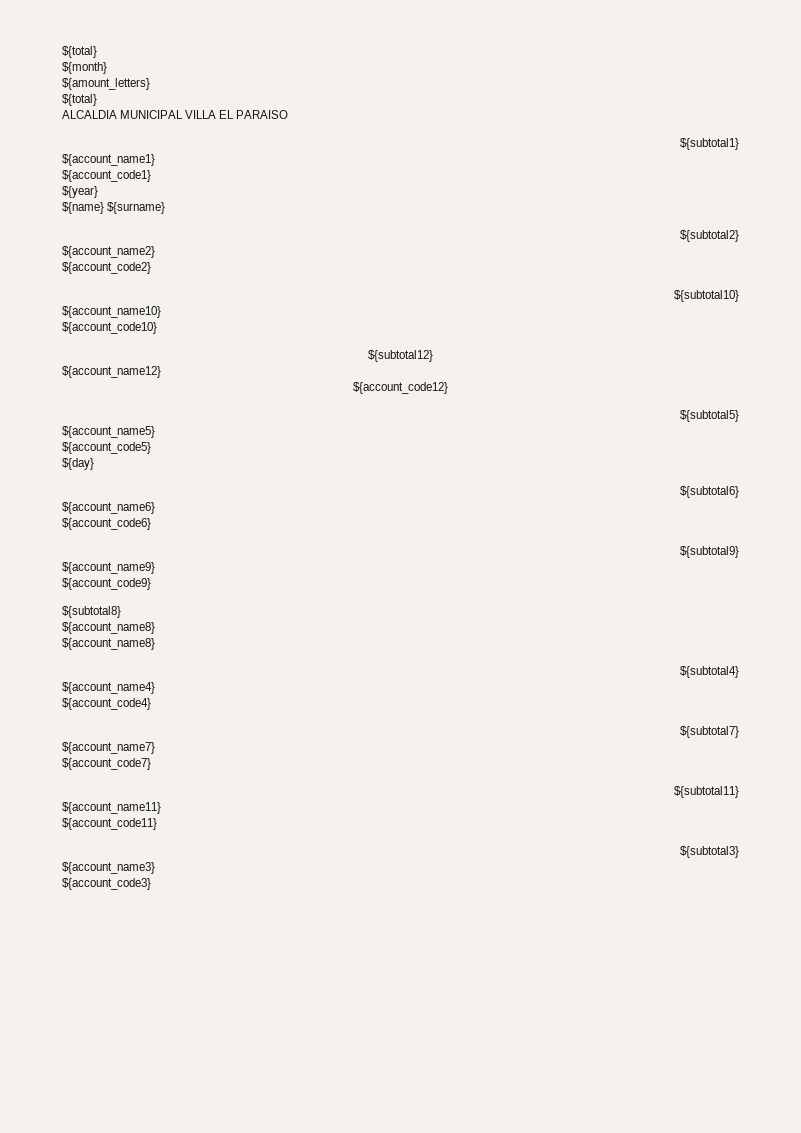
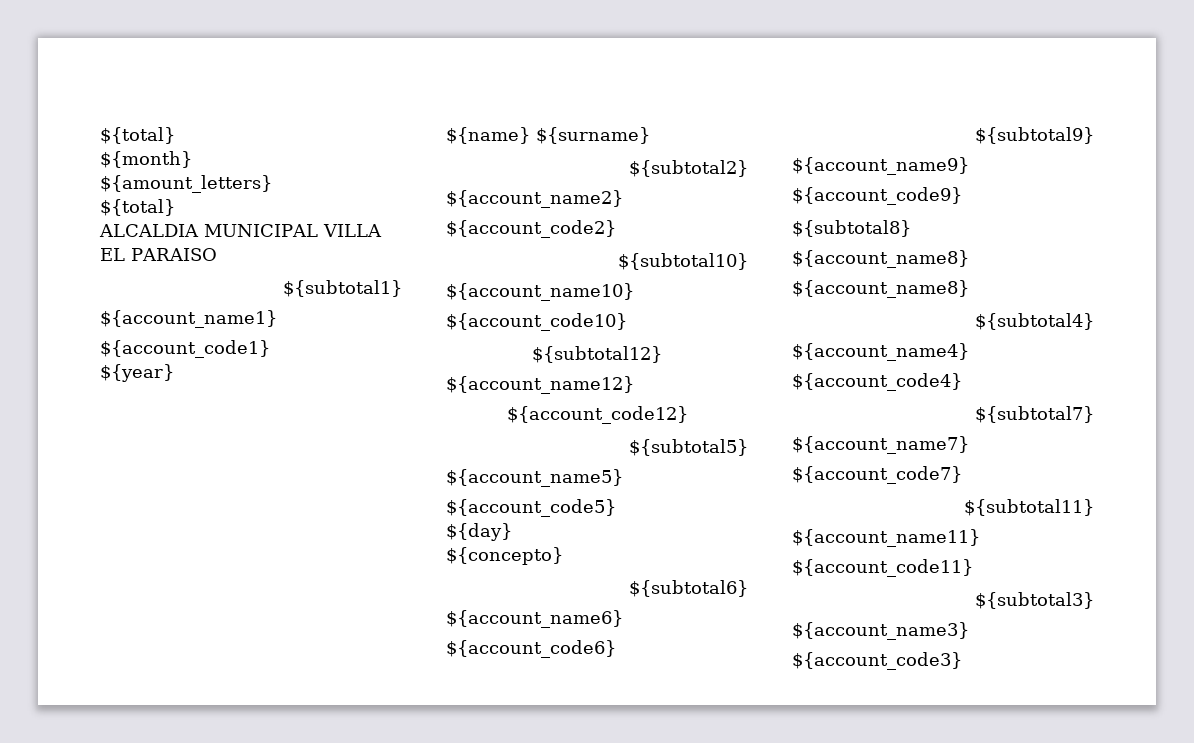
+ ${concepto}

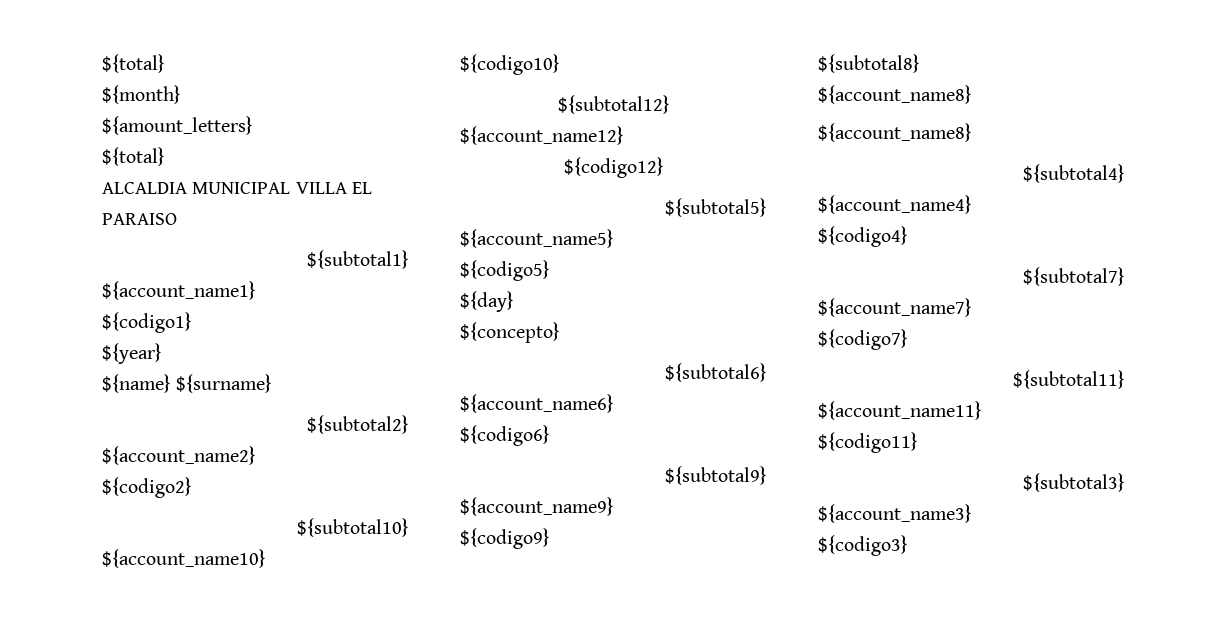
- ${account_code1}
+ ${codigo1}
- ${account_code2}
+ ${codigo2}
- ${account_code10}
+ ${codigo10}
- ${account_code12}
+ ${codigo12}
- ${account_code5}
+ ${codigo5}
- ${account_code6}
+ ${codigo6}
- ${account_code9}
+ ${codigo9}
- ${account_code4}
+ ${codigo4}
- ${account_code7}
+ ${codigo7}
- ${account_code11}
+ ${codigo11}
- ${account_code3}
+ ${codigo3}

